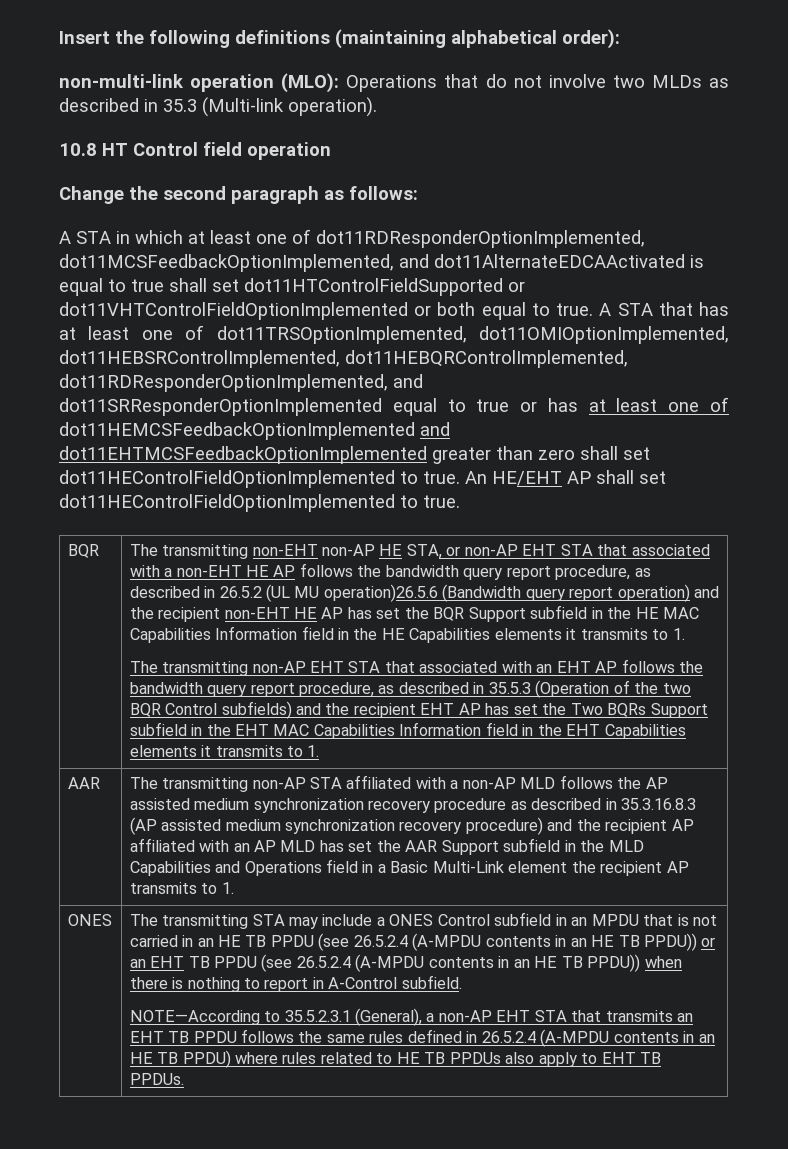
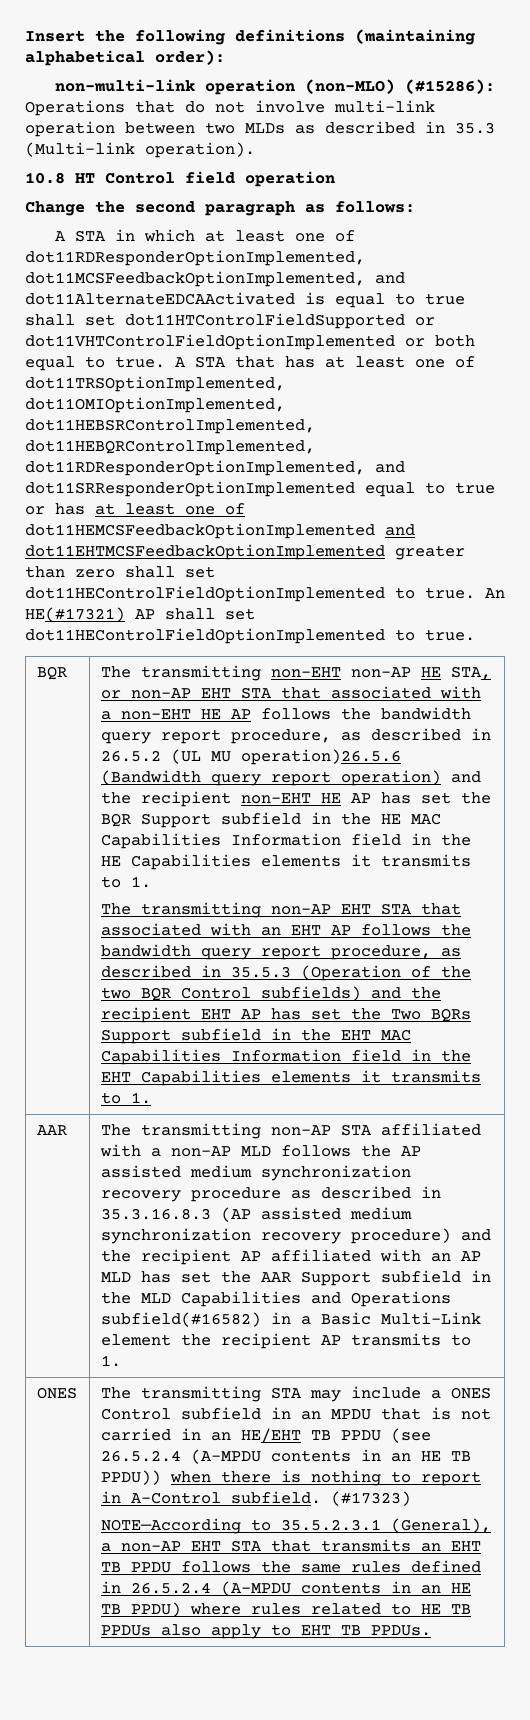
- non-multi-link operation (MLO): Operations that do not involve two MLDs as described in 35.3 (Multi-link operation).
+ non-multi-link operation (non-MLO) (#15286): Operations that do not involve multi-link operation between two MLDs as described in 35.3 (Multi-link operation).
- An HE/EHT AP shall set dot11HEControlFieldOptionImplemented to true.
+ An HE(#17321) AP shall set dot11HEControlFieldOptionImplemented to true.
- The transmitting non-AP STA affiliated with a non-AP MLD follows the AP assisted medium synchronization recovery procedure as described in 35.3.16.8.3 (AP assisted medium synchronization recovery procedure) and the recipient AP affiliated with an AP MLD has set the AAR Support subfield in the MLD Capabilities and Operations field in a Basic Multi-Link element the recipient AP transmits to 1.
+ The transmitting non-AP STA affiliated with a non-AP MLD follows the AP assisted medium synchronization recovery procedure as described in 35.3.16.8.3 (AP assisted medium synchronization recovery procedure) and the recipient AP affiliated with an AP MLD has set the AAR Support subfield in the MLD Capabilities and Operations subfield(#16582) in a Basic Multi-Link element the recipient AP transmits to 1.
- The transmitting STA may include a ONES Control subfield in an MPDU that is not carried in an HE TB PPDU (see 26.5.2.4 (A-MPDU contents in an HE TB PPDU)) or an EHT TB PPDU (see 26.5.2.4 (A-MPDU contents in an HE TB PPDU)) when there is nothing to report in A-Control subfield.
+ The transmitting STA may include a ONES Control subfield in an MPDU that is not carried in an HE/EHT TB PPDU (see 26.5.2.4 (A-MPDU contents in an HE TB PPDU)) when there is nothing to report in A-Control subfield. (#17323)

